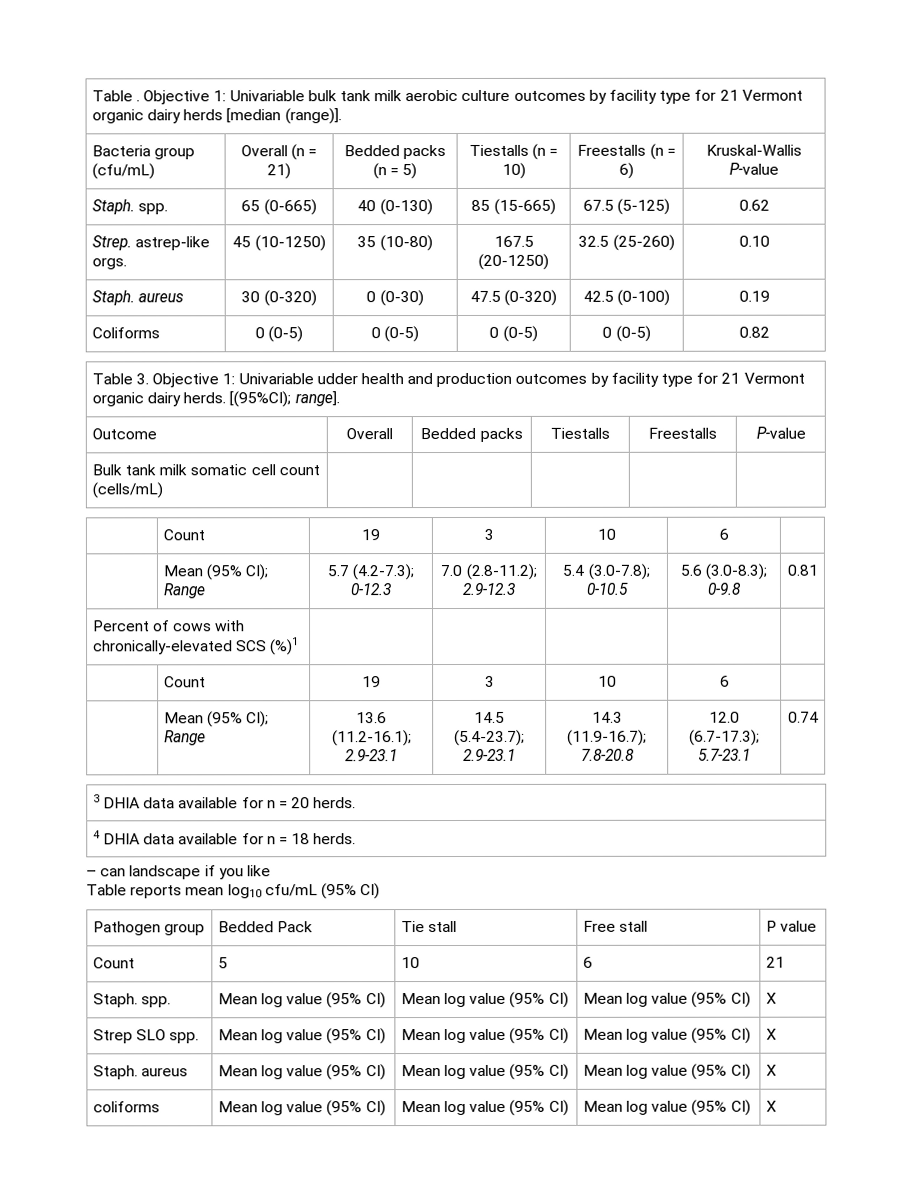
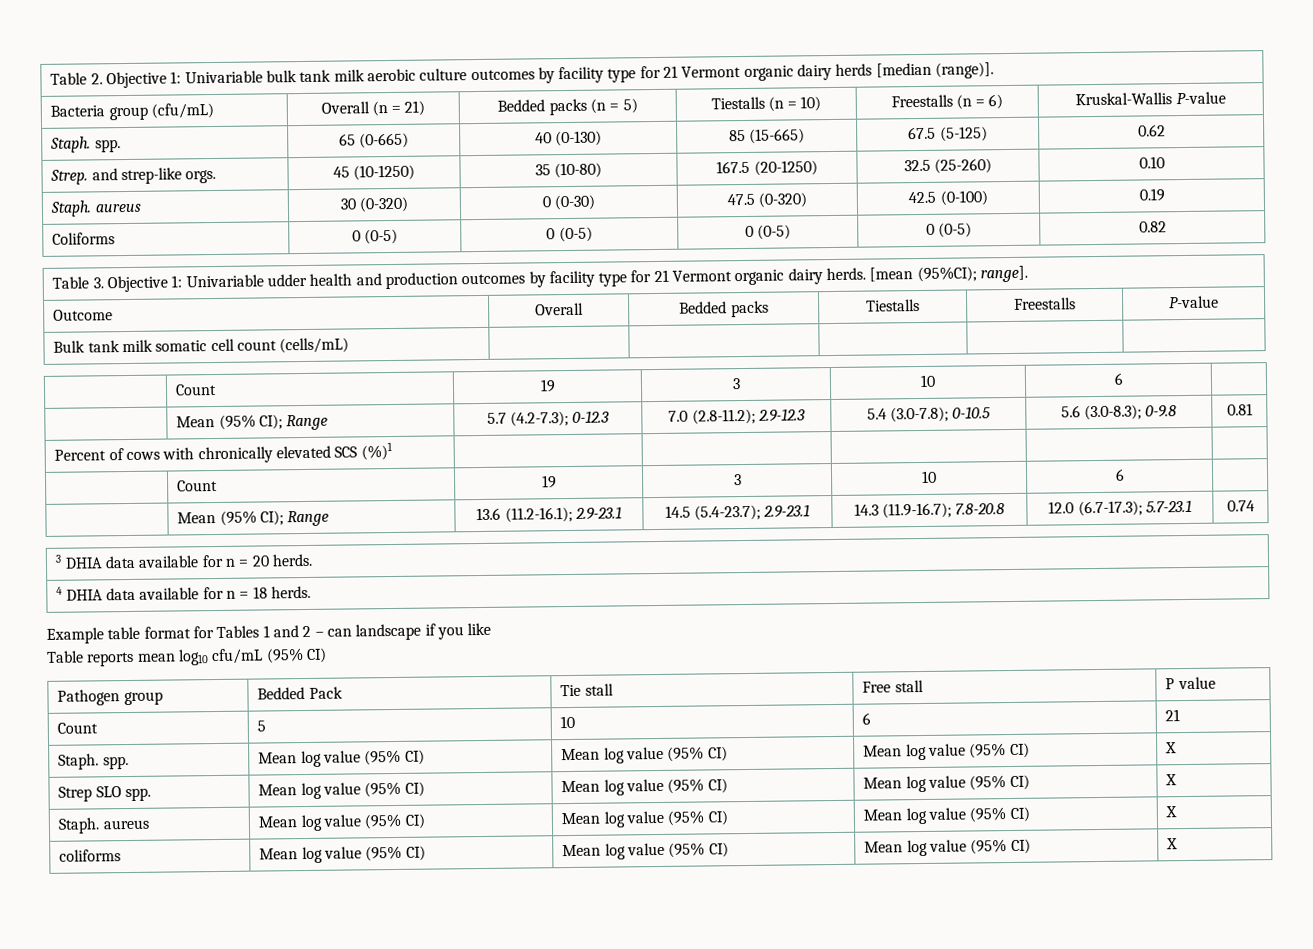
- Table . Objective 1: Univariable bulk tank milk aerobic culture outcomes by facility type for 21 Vermont organic dairy herds [median (range)].
+ Table 2. Objective 1: Univariable bulk tank milk aerobic culture outcomes by facility type for 21 Vermont organic dairy herds [median (range)].
- Strep. astrep-like orgs. | 45 (10-1250) | 35 (10-80) | 167.5 (20-1250) | 32.5 (25-260) | 0.10
+ Strep. and strep-like orgs. | 45 (10-1250) | 35 (10-80) | 167.5 (20-1250) | 32.5 (25-260) | 0.10
- Table 3. Objective 1: Univariable udder health and production outcomes by facility type for 21 Vermont organic dairy herds. [(95%CI); range].
+ Table 3. Objective 1: Univariable udder health and production outcomes by facility type for 21 Vermont organic dairy herds. [mean (95%CI); range].
- Percent of cows with chronically-elevated SCS (%)1 | | | | |
+ Percent of cows with chronically elevated SCS (%)1 | | | | |
- – can landscape if you like
+ Example table format for Tables 1 and 2 – can landscape if you like

